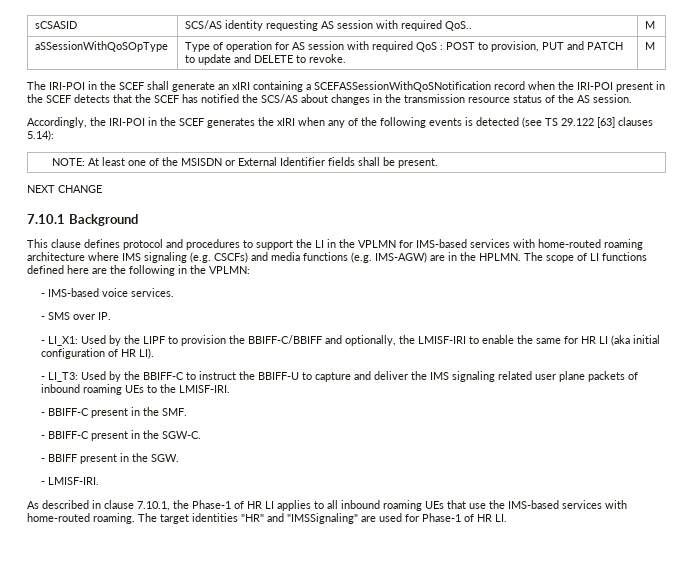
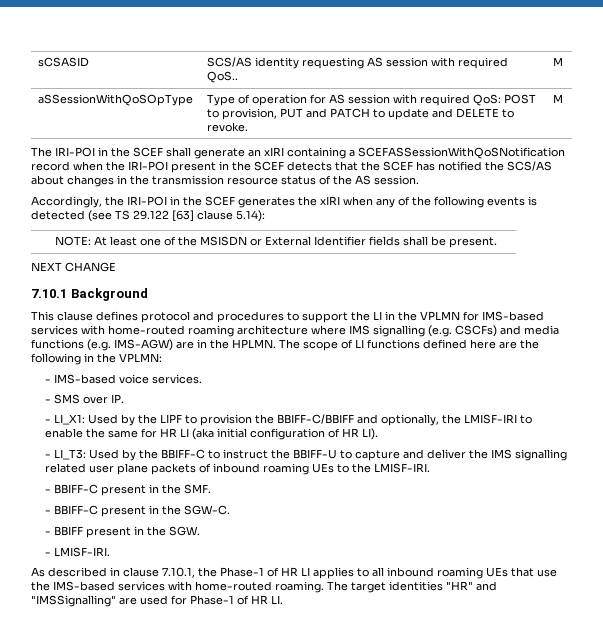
- aSSessionWithQoSOpType | Type of operation for AS session with required QoS : POST to provision, PUT and PATCH to update and DELETE to revoke. | M
+ aSSessionWithQoSOpType | Type of operation for AS session with required QoS: POST to provision, PUT and PATCH to update and DELETE to revoke. | M
- Accordingly, the IRI-POI in the SCEF generates the xIRI when any of the following events is detected (see TS 29.122 [63] clauses 5.14):
+ Accordingly, the IRI-POI in the SCEF generates the xIRI when any of the following events is detected (see TS 29.122 [63] clause 5.14):
- This clause defines protocol and procedures to support the LI in the VPLMN for IMS-based services with home-routed roaming architecture where IMS signaling (e.g. CSCFs) and media functions (e.g. IMS-AGW) are in the HPLMN.
+ This clause defines protocol and procedures to support the LI in the VPLMN for IMS-based services with home-routed roaming architecture where IMS signalling (e.g. CSCFs) and media functions (e.g. IMS-AGW) are in the HPLMN.
- - LI_T3: Used by the BBIFF-C to instruct the BBIFF-U to capture and deliver the IMS signaling related user plane packets of inbound roaming UEs to the LMISF-IRI.
+ - LI_T3: Used by the BBIFF-C to instruct the BBIFF-U to capture and deliver the IMS signalling related user plane packets of inbound roaming UEs to the LMISF-IRI.
- The target identities "HR" and "IMSSignaling" are used for Phase-1 of HR LI.
+ The target identities "HR" and "IMSSignalling" are used for Phase-1 of HR LI.

